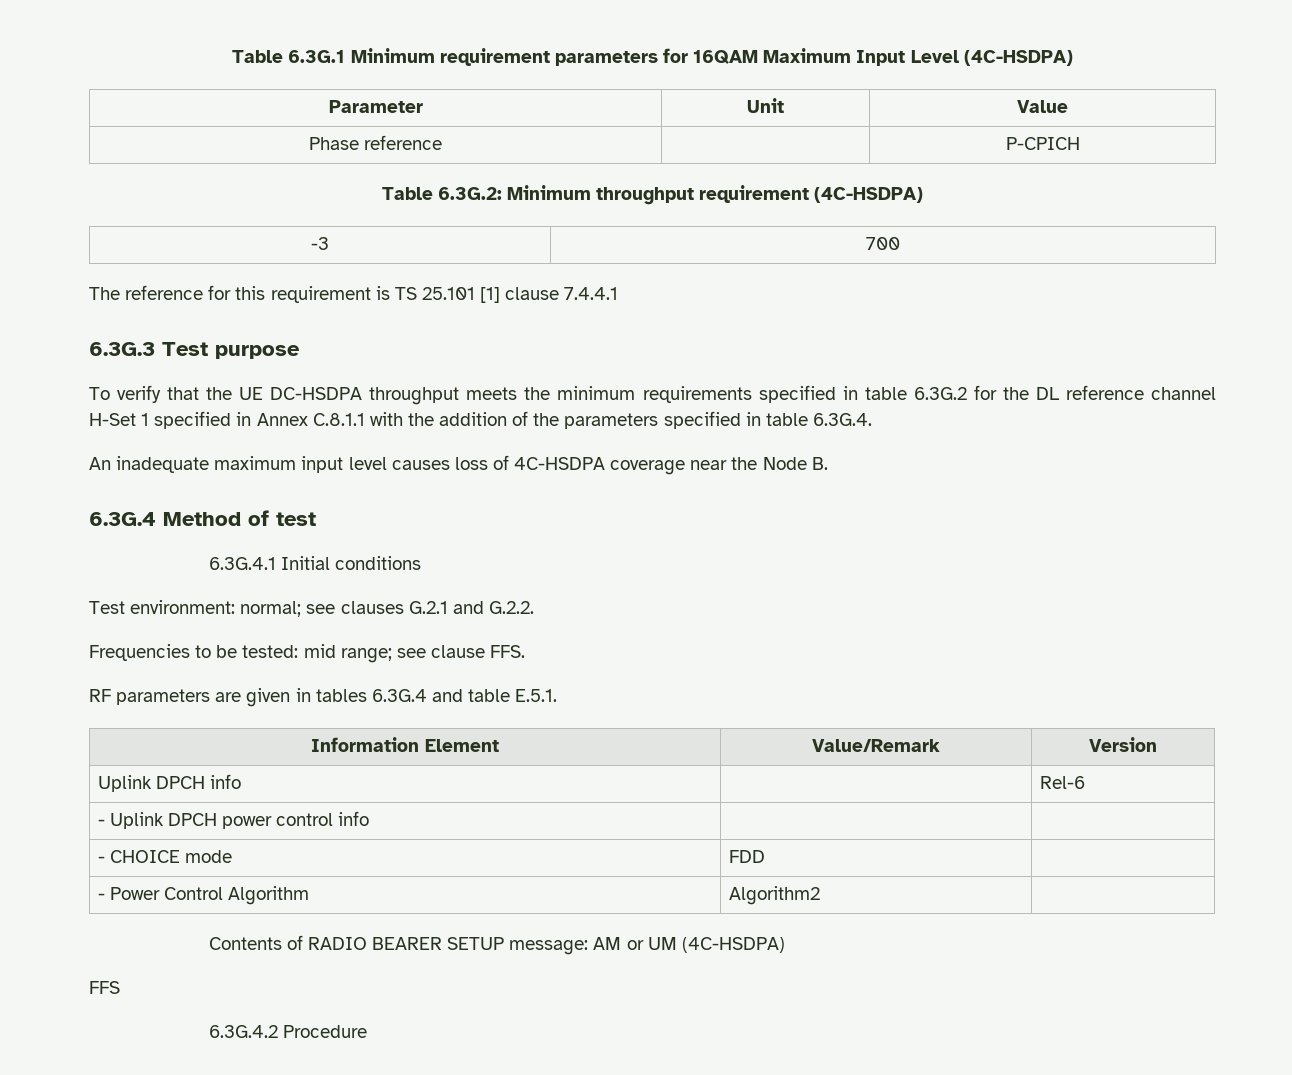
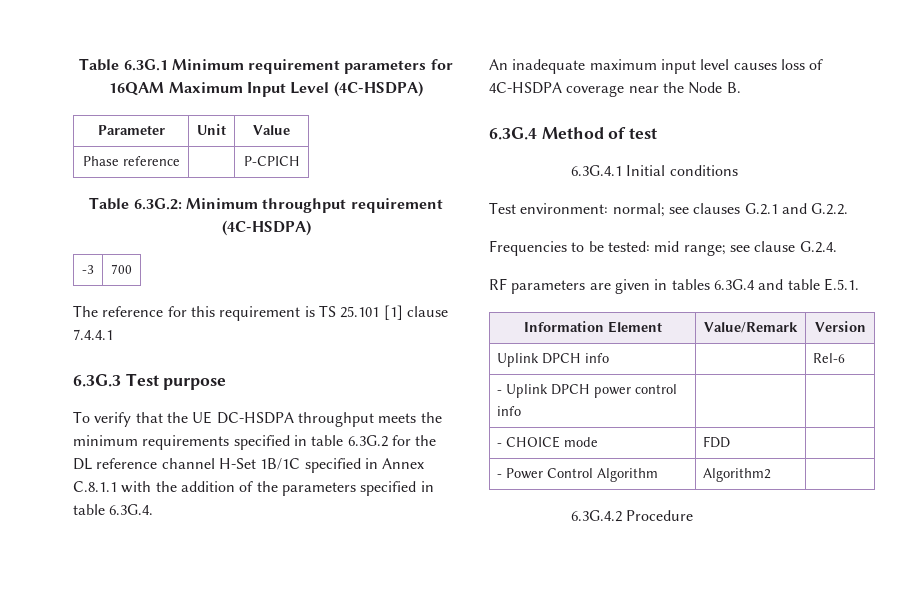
- To verify that the UE DC-HSDPA throughput meets the minimum requirements specified in table 6.3G.2 for the DL reference channel H-Set 1 specified in Annex C.8.1.1 with the addition of the parameters specified in table 6.3G.4.
+ To verify that the UE DC-HSDPA throughput meets the minimum requirements specified in table 6.3G.2 for the DL reference channel H-Set 1B/1C specified in Annex C.8.1.1 with the addition of the parameters specified in table 6.3G.4.
- Frequencies to be tested: mid range; see clause FFS.
+ Frequencies to be tested: mid range; see clause G.2.4.
- Contents of RADIO BEARER SETUP message: AM or UM (4C-HSDPA)
- FFS

